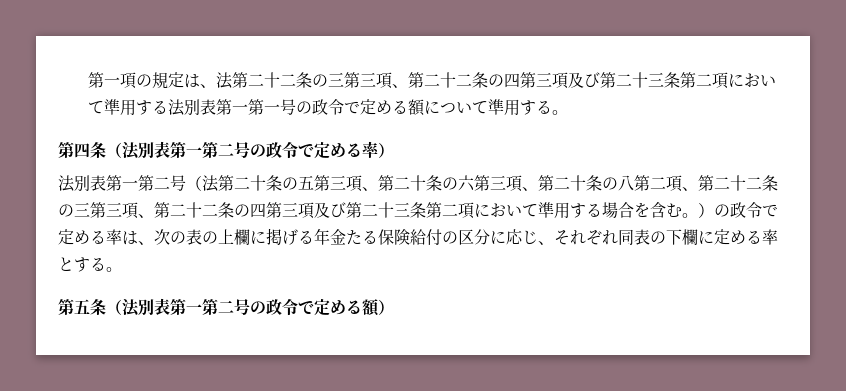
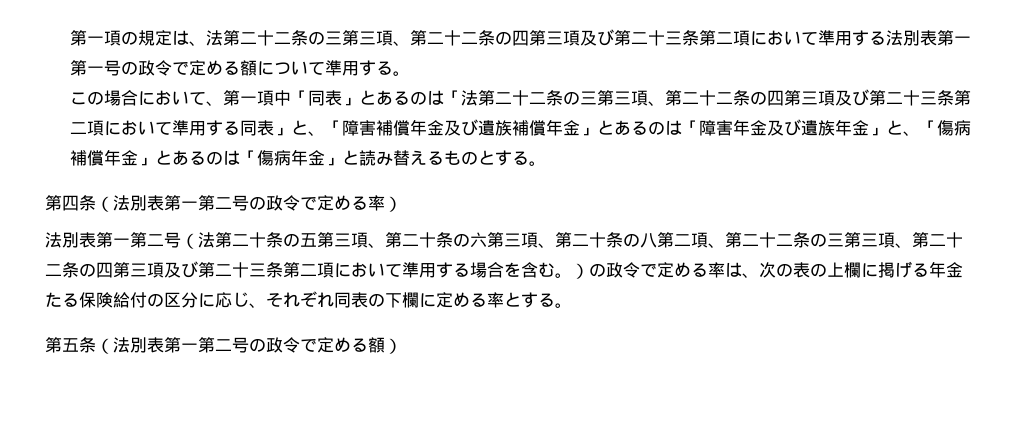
+ この場合において、第一項中「同表」とあるのは「法第二十二条の三第三項、第二十二条の四第三項及び第二十三条第二項において準用する同表」と、「障害補償年金及び遺族補償年金」とあるのは「障害年金及び遺族年金」と、「傷病補償年金」とあるのは「傷病年金」と読み替えるものとする。

